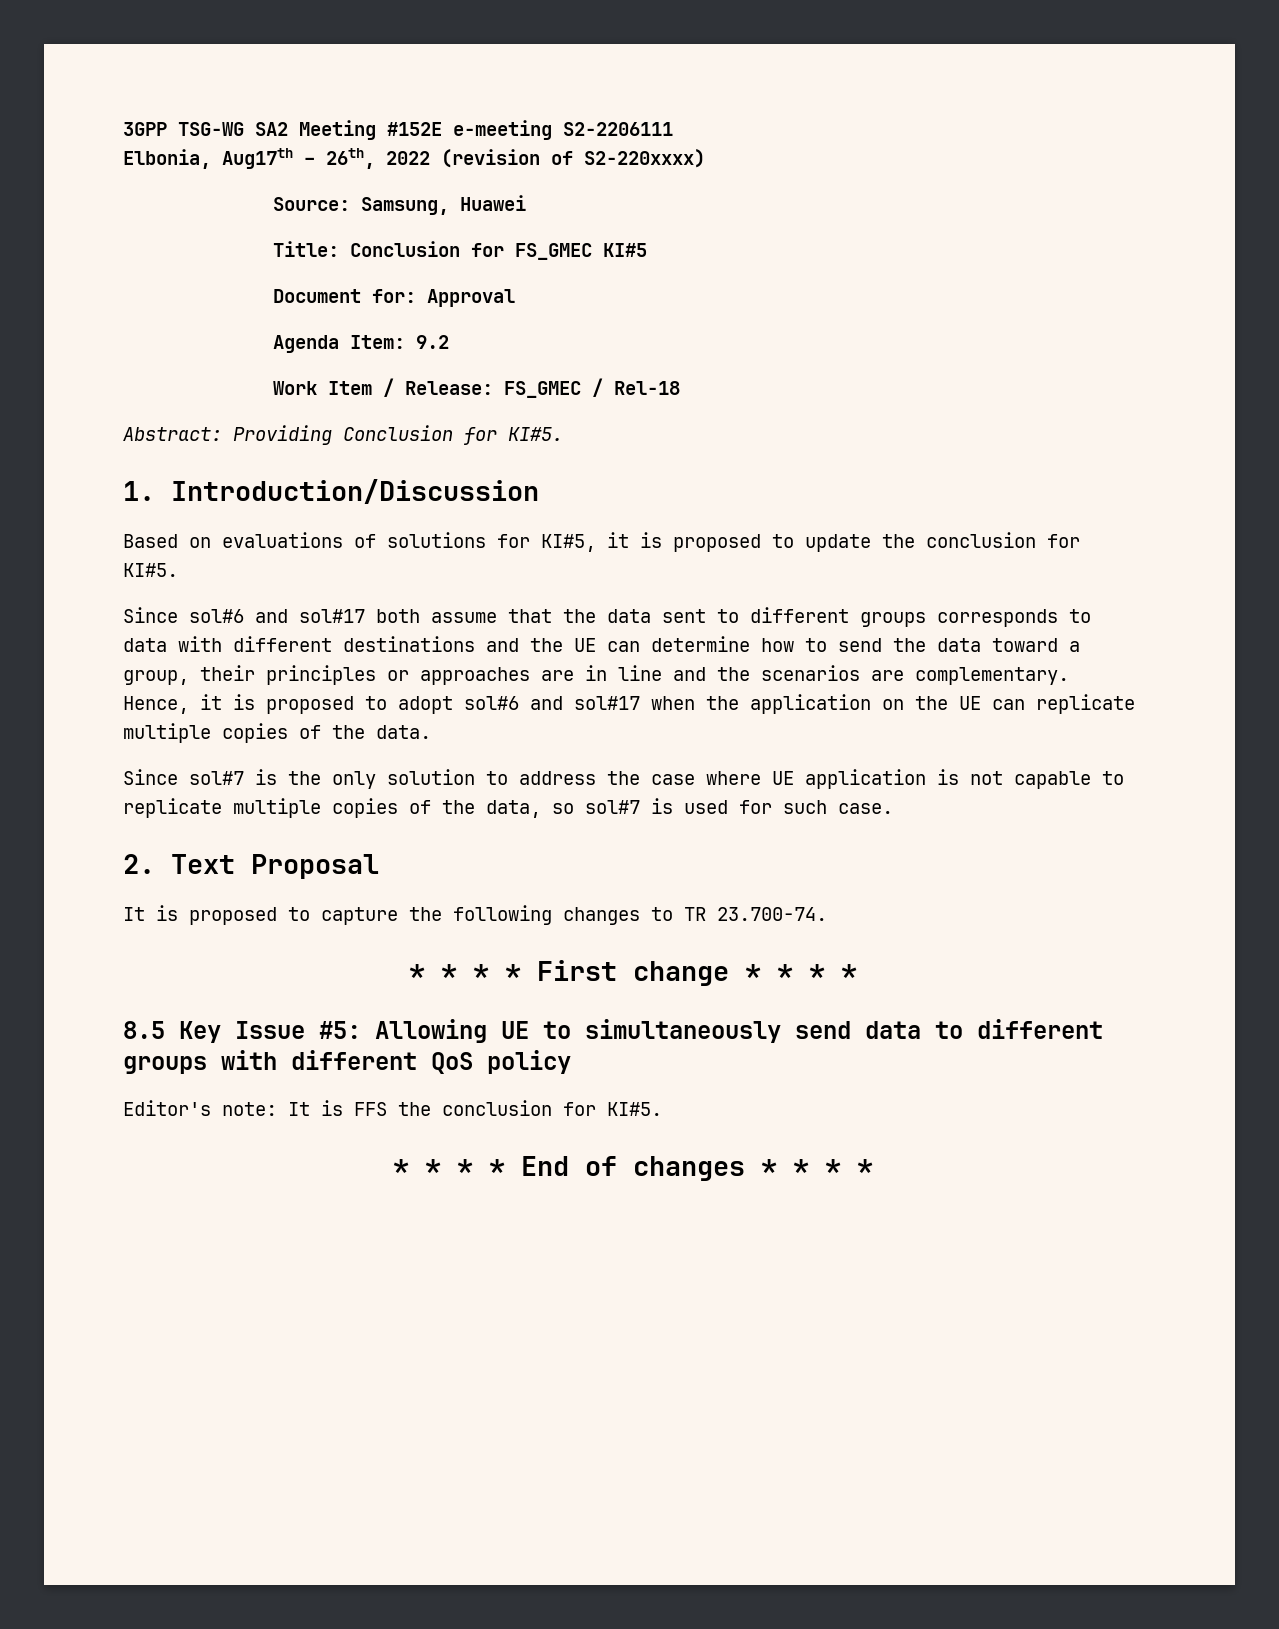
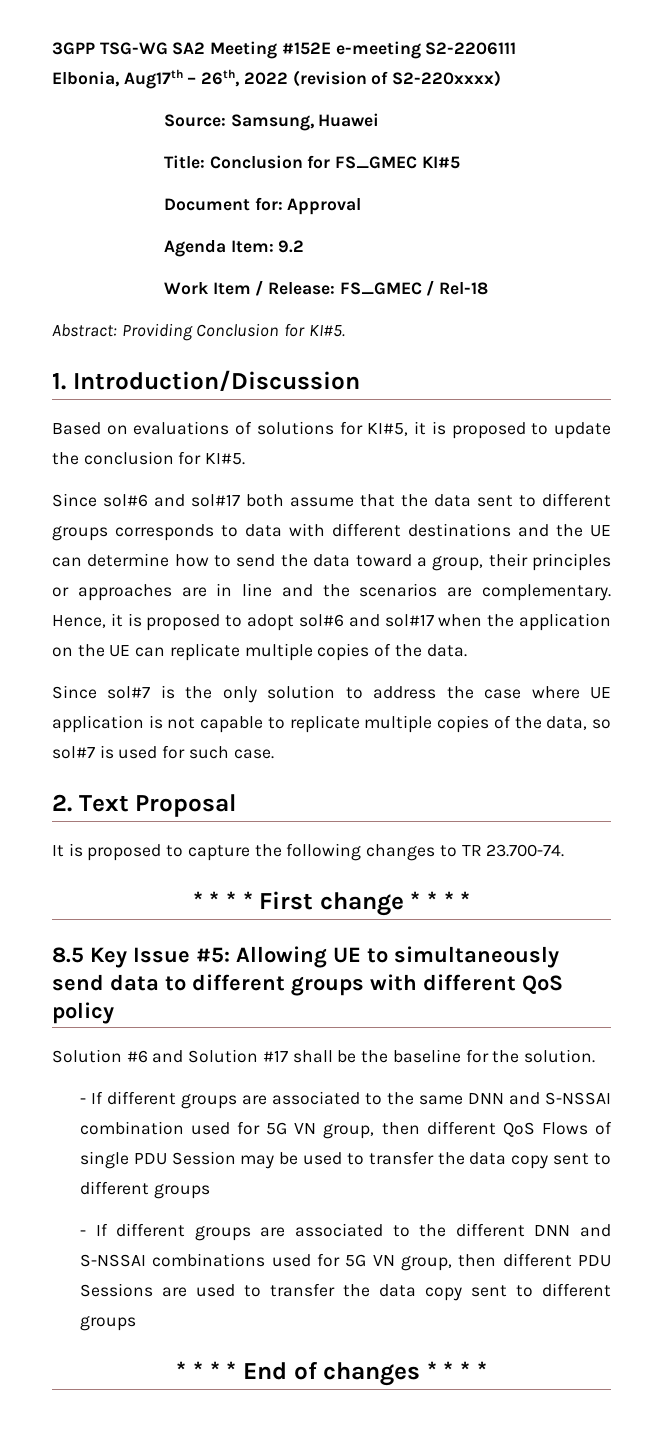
- Editor's note: It is FFS the conclusion for KI#5.
+ Solution #6 and Solution #17 shall be the baseline for the solution.
+ - If different groups are associated to the same DNN and S-NSSAI combination used for 5G VN group, then different QoS Flows of single PDU Session may be used to transfer the data copy sent to different groups
+ - If different groups are associated to the different DNN and S-NSSAI combinations used for 5G VN group, then different PDU Sessions are used to transfer the data copy sent to different groups

